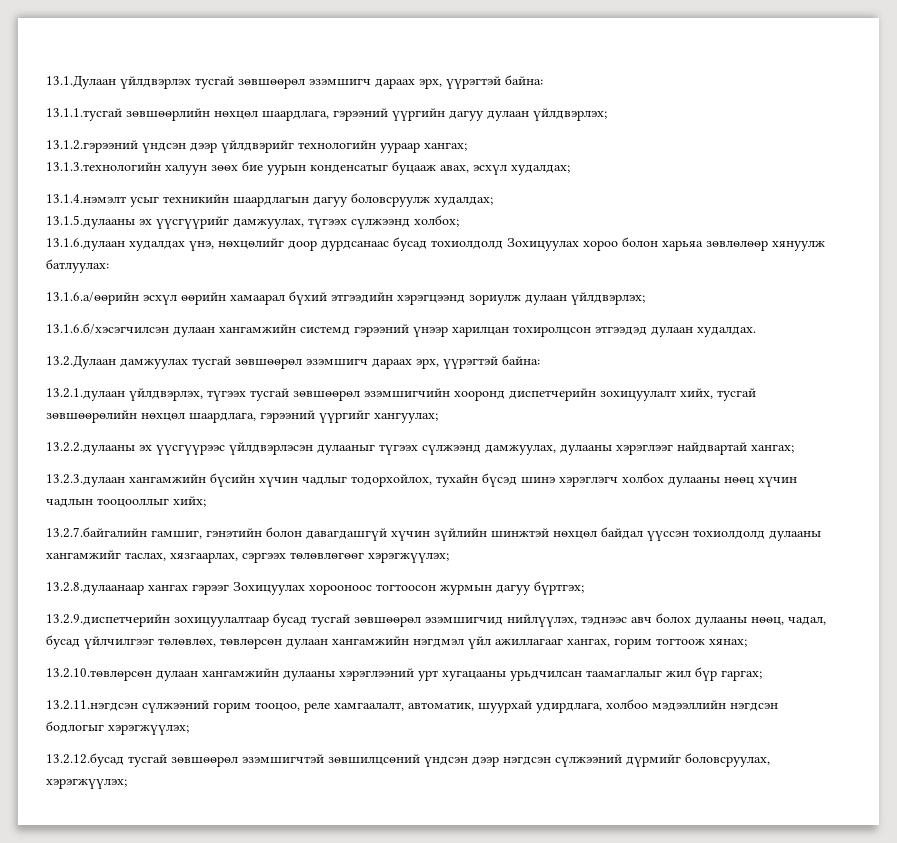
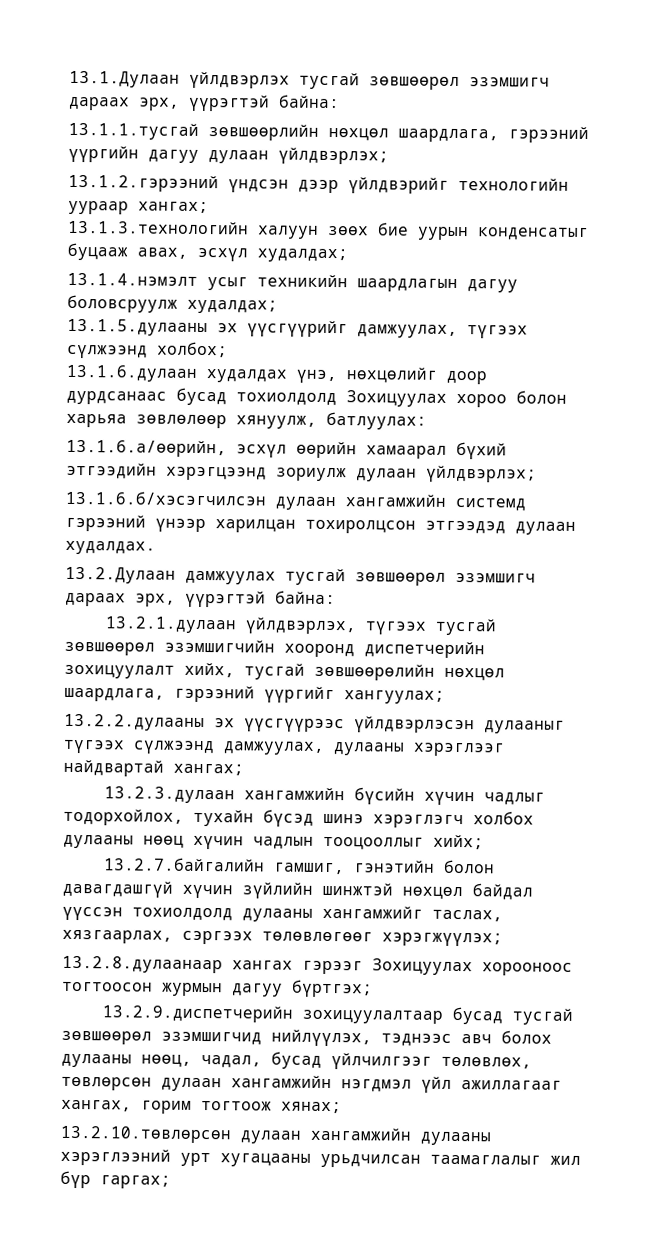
- 13.1.6.дулаан худалдах үнэ, нөхцөлийг доор дурдсанаас бусад тохиолдолд Зохицуулах хороо болон харьяа зөвлөлөөр хянуулж батлуулах:
+ 13.1.6.дулаан худалдах үнэ, нөхцөлийг доор дурдсанаас бусад тохиолдолд Зохицуулах хороо болон харьяа зөвлөлөөр хянуулж, батлуулах:
- 13.1.6.а/өөрийн эсхүл өөрийн хамаарал бүхий этгээдийн хэрэгцээнд зориулж дулаан үйлдвэрлэх;
+ 13.1.6.а/өөрийн, эсхүл өөрийн хамаарал бүхий этгээдийн хэрэгцээнд зориулж дулаан үйлдвэрлэх;
- 13.2.11.нэгдсэн сүлжээний горим тооцоо, реле хамгаалалт, автоматик, шуурхай удирдлага, холбоо мэдээллийн нэгдсэн бодлогыг хэрэгжүүлэх;
- 13.2.12.бусад тусгай зөвшөөрөл эзэмшигчтэй зөвшилцсөний үндсэн дээр нэгдсэн сүлжээний дүрмийг боловсруулах, хэрэгжүүлэх;

